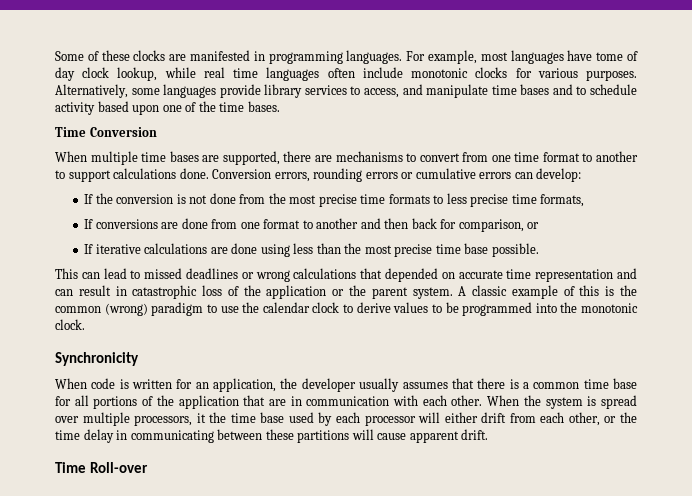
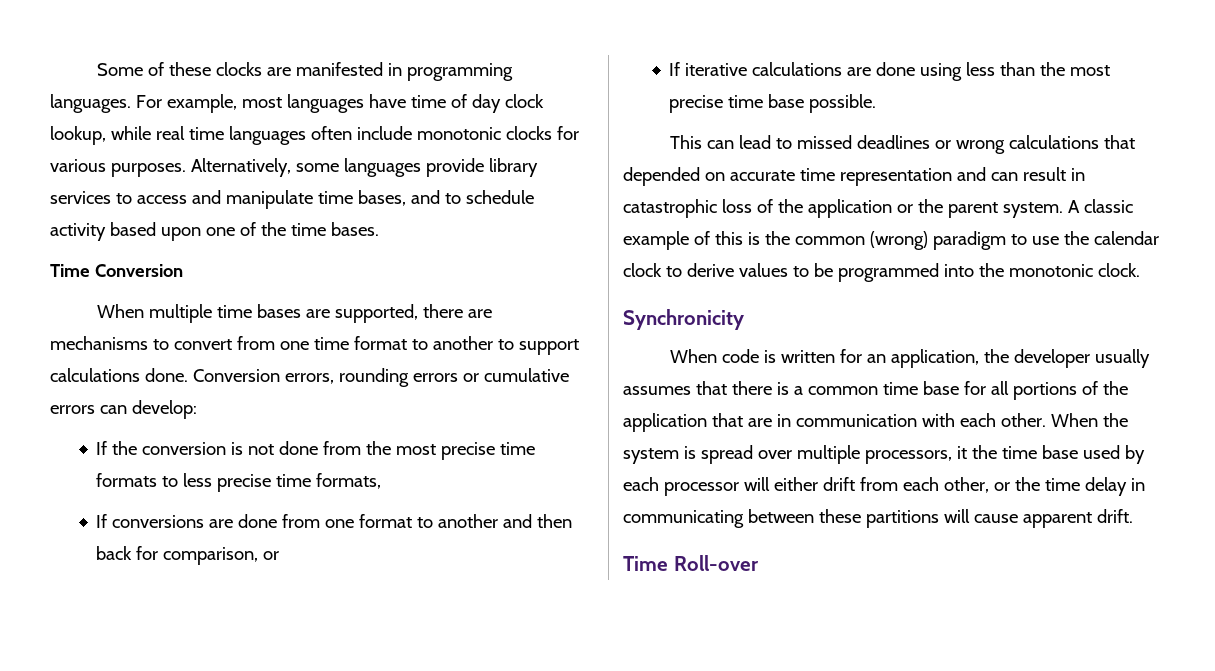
- For example, most languages have tome of day clock lookup, while real time languages often include monotonic clocks for various purposes.
+ For example, most languages have time of day clock lookup, while real time languages often include monotonic clocks for various purposes.
- Alternatively, some languages provide library services to access, and manipulate time bases and to schedule activity based upon one of the time bases.
+ Alternatively, some languages provide library services to access and manipulate time bases, and to schedule activity based upon one of the time bases.

